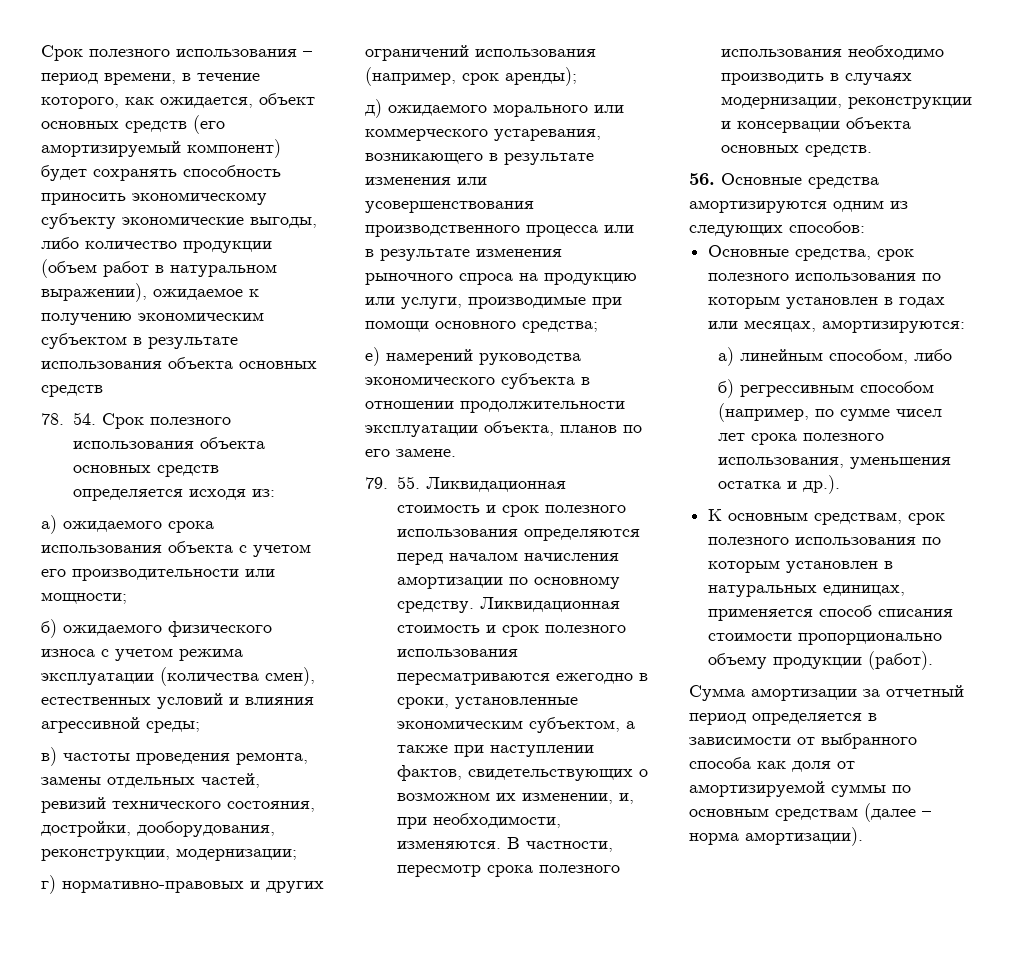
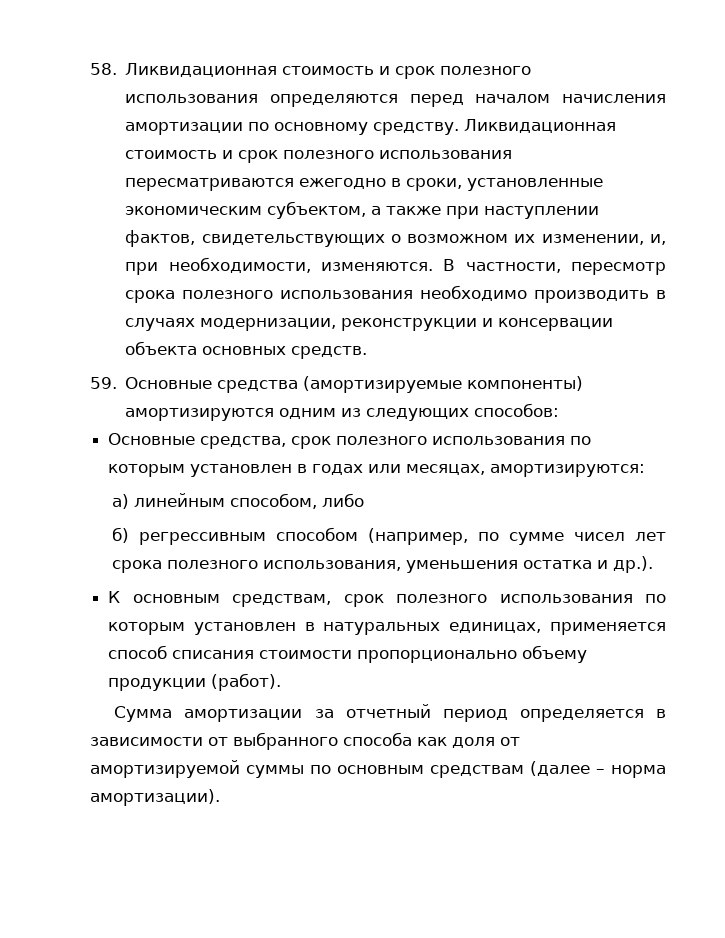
- Срок полезного использования – период времени, в течение которого, как ожидается, объект основных средств (его амортизируемый компонент) будет сохранять способность приносить экономическому субъекту экономические выгоды, либо количество продукции (объем работ в натуральном выражении), ожидаемое к получению экономическим субъектом в результате использования объекта основных средств
- 78. 54. Срок полезного использования объекта основных средств определяется исходя из:
- а) ожидаемого срока использования объекта с учетом его производительности или мощности;
- б) ожидаемого физического износа с учетом режима эксплуатации (количества смен), естественных условий и влияния агрессивной среды;
- в) частоты проведения ремонта, замены отдельных частей, ревизий технического состояния, достройки, дооборудования, реконструкции, модернизации;
- г) нормативно-правовых и других ограничений использования (например, срок аренды);
- д) ожидаемого морального или коммерческого устаревания, возникающего в результате изменения или усовершенствования производственного процесса или в результате изменения рыночного спроса на продукцию или услуги, производимые при помощи основного средства;
- е) намерений руководства экономического субъекта в отношении продолжительности эксплуатации объекта, планов по его замене.
- 79. 55. Ликвидационная стоимость и срок полезного использования определяются перед началом начисления амортизации по основному средству.
+ 58. Ликвидационная стоимость и срок полезного использования определяются перед началом начисления амортизации по основному средству.
- 56. Основные средства амортизируются одним из следующих способов:
+ 59. Основные средства (амортизируемые компоненты) амортизируются одним из следующих способов:

